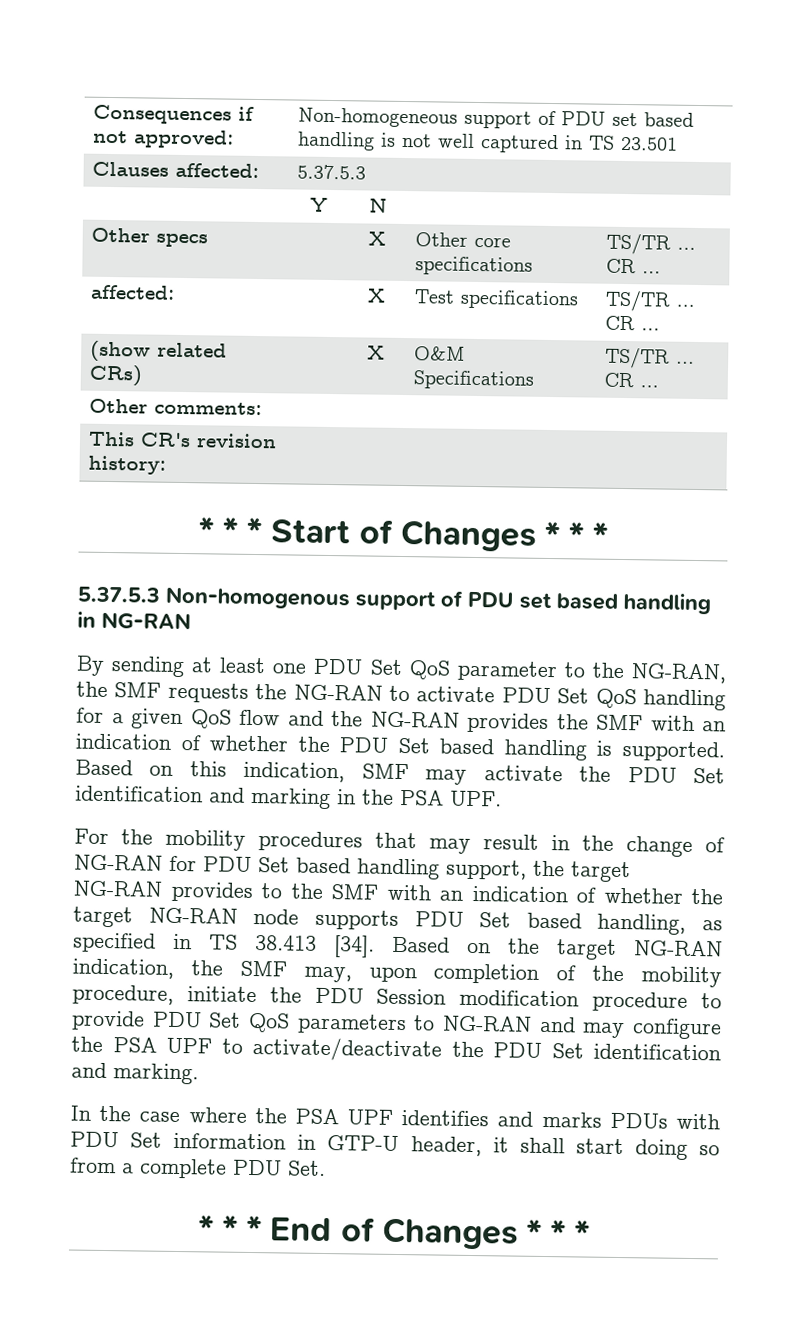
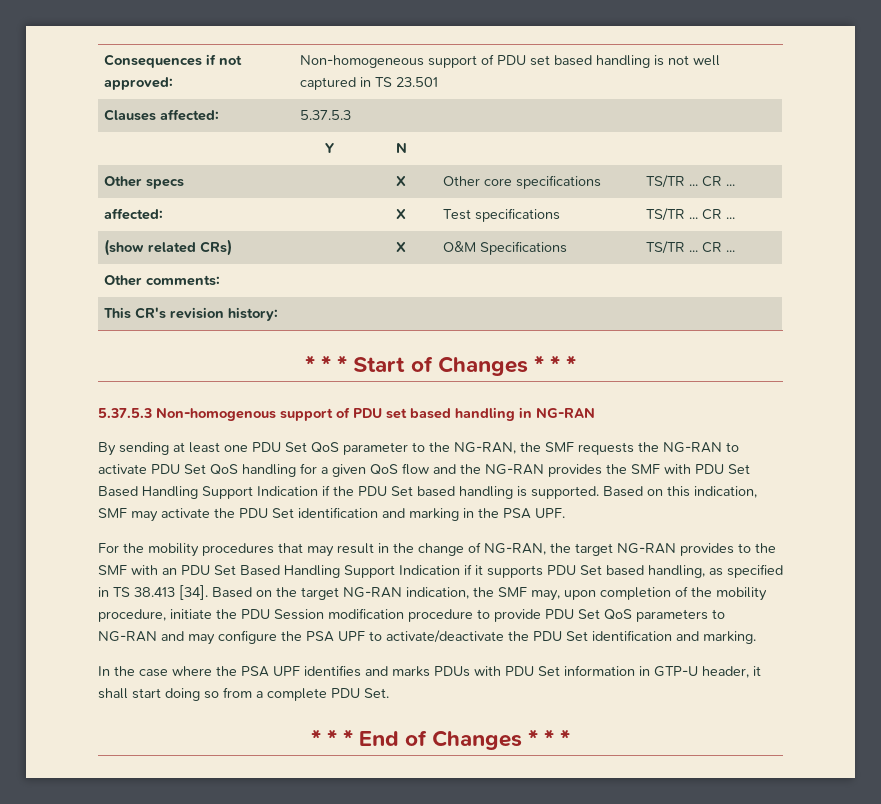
- By sending at least one PDU Set QoS parameter to the NG-RAN, the SMF requests the NG-RAN to activate PDU Set QoS handling for a given QoS flow and the NG-RAN provides the SMF with an indication of whether the PDU Set based handling is supported.
+ By sending at least one PDU Set QoS parameter to the NG-RAN, the SMF requests the NG-RAN to activate PDU Set QoS handling for a given QoS flow and the NG-RAN provides the SMF with PDU Set Based Handling Support Indication if the PDU Set based handling is supported.
- For the mobility procedures that may result in the change of NG-RAN for PDU Set based handling support, the target NG-RAN provides to the SMF with an indication of whether the target NG-RAN node supports PDU Set based handling, as specified in TS 38.413 [34].
+ For the mobility procedures that may result in the change of NG-RAN, the target NG-RAN provides to the SMF with an PDU Set Based Handling Support Indication if it supports PDU Set based handling, as specified in TS 38.413 [34].

